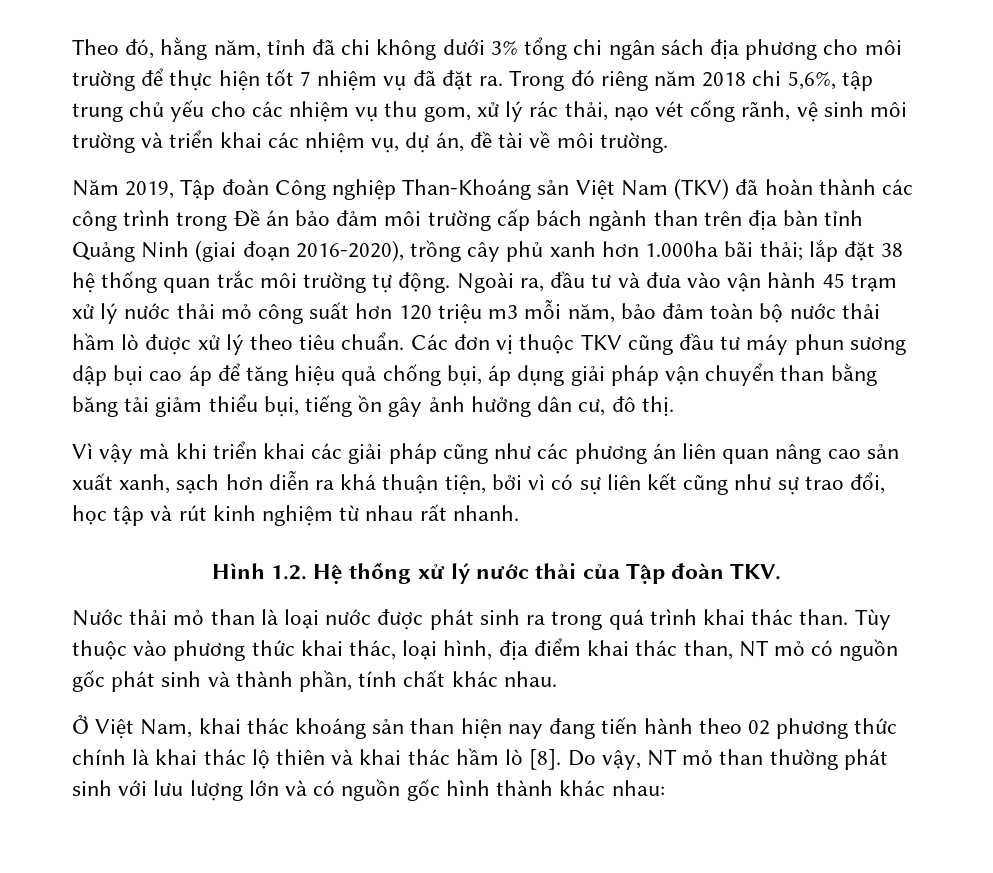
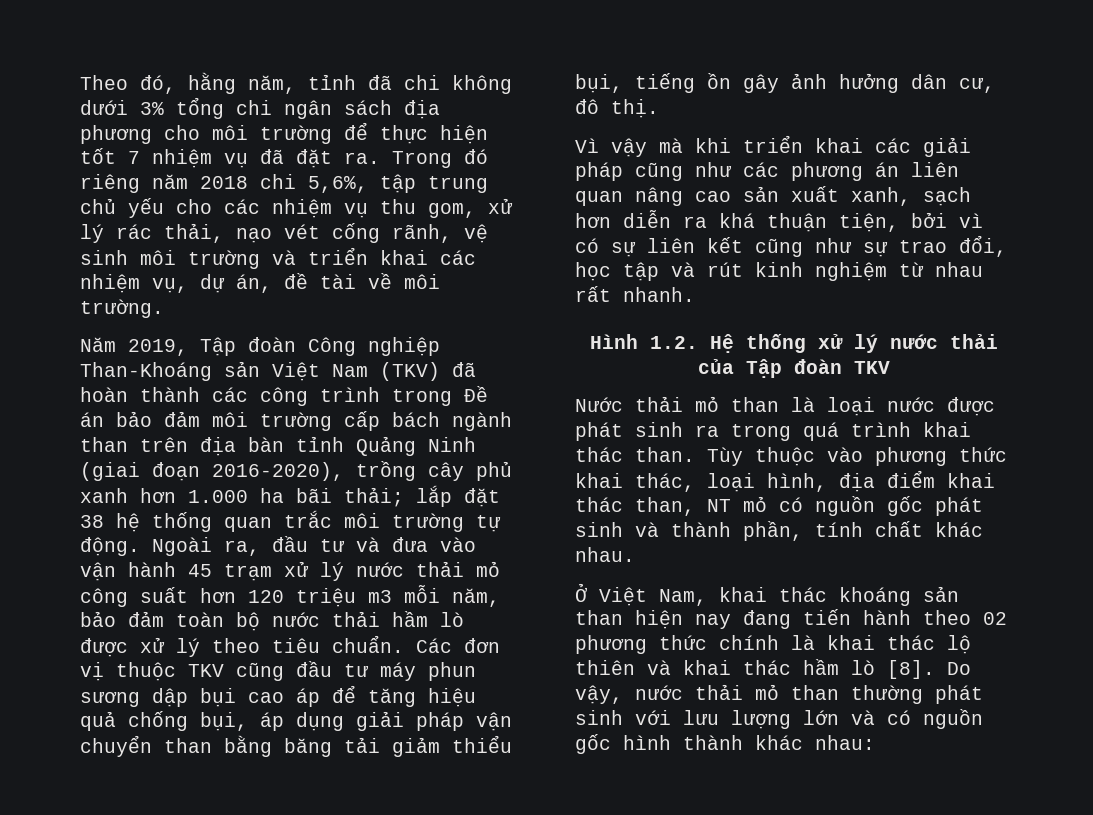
- Năm 2019, Tập đoàn Công nghiệp Than-Khoáng sản Việt Nam (TKV) đã hoàn thành các công trình trong Đề án bảo đảm môi trường cấp bách ngành than trên địa bàn tỉnh Quảng Ninh (giai đoạn 2016-2020), trồng cây phủ xanh hơn 1.000ha bãi thải; lắp đặt 38 hệ thống quan trắc môi trường tự động.
+ Năm 2019, Tập đoàn Công nghiệp Than-Khoáng sản Việt Nam (TKV) đã hoàn thành các công trình trong Đề án bảo đảm môi trường cấp bách ngành than trên địa bàn tỉnh Quảng Ninh (giai đoạn 2016-2020), trồng cây phủ xanh hơn 1.000 ha bãi thải; lắp đặt 38 hệ thống quan trắc môi trường tự động.
- Hình 1.2. Hệ thống xử lý nước thải của Tập đoàn TKV.
+ Hình 1.2. Hệ thống xử lý nước thải của Tập đoàn TKV
- Do vậy, NT mỏ than thường phát sinh với lưu lượng lớn và có nguồn gốc hình thành khác nhau:
+ Do vậy, nước thải mỏ than thường phát sinh với lưu lượng lớn và có nguồn gốc hình thành khác nhau:

